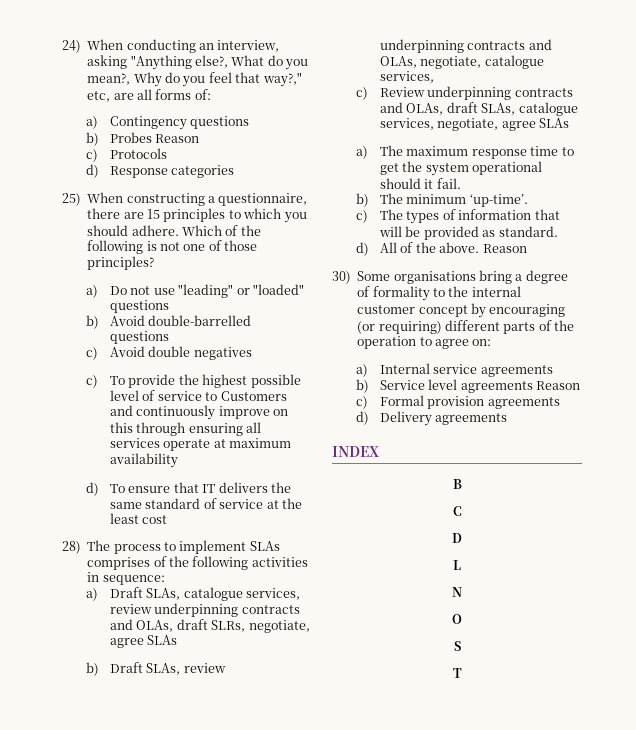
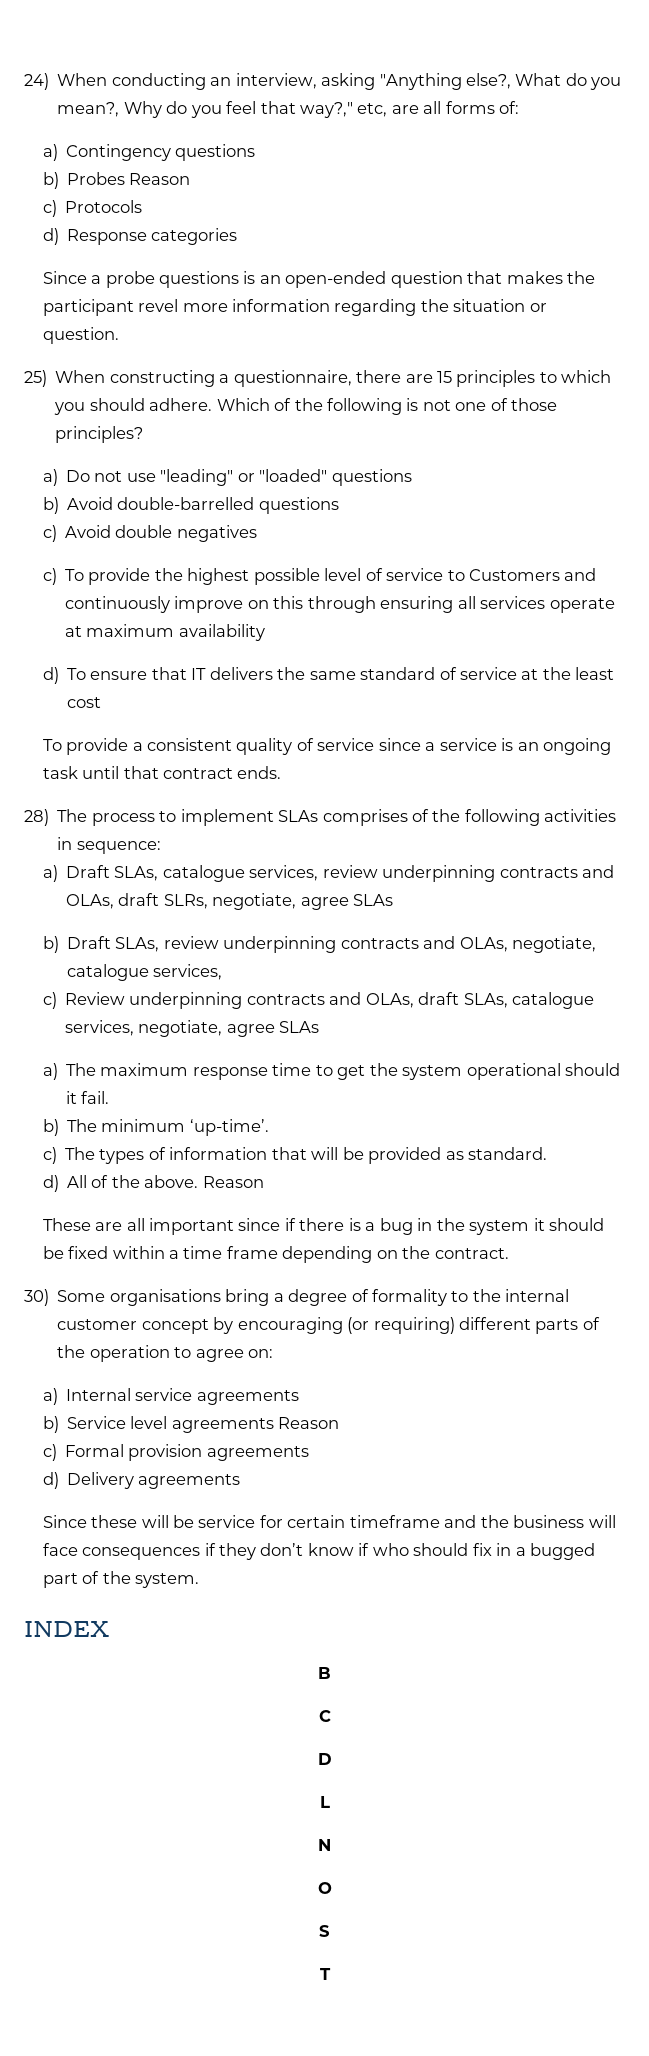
+ Since a probe questions is an open-ended question that makes the participant revel more information regarding the situation or question.
+ To provide a consistent quality of service since a service is an ongoing task until that contract ends.
+ These are all important since if there is a bug in the system it should be fixed within a time frame depending on the contract.
+ Since these will be service for certain timeframe and the business will face consequences if they don’t know if who should fix in a bugged part of the system.

